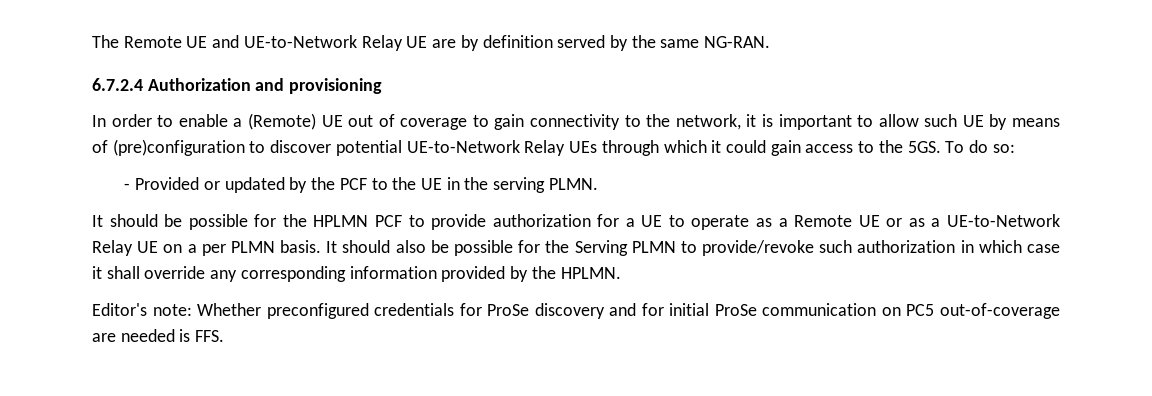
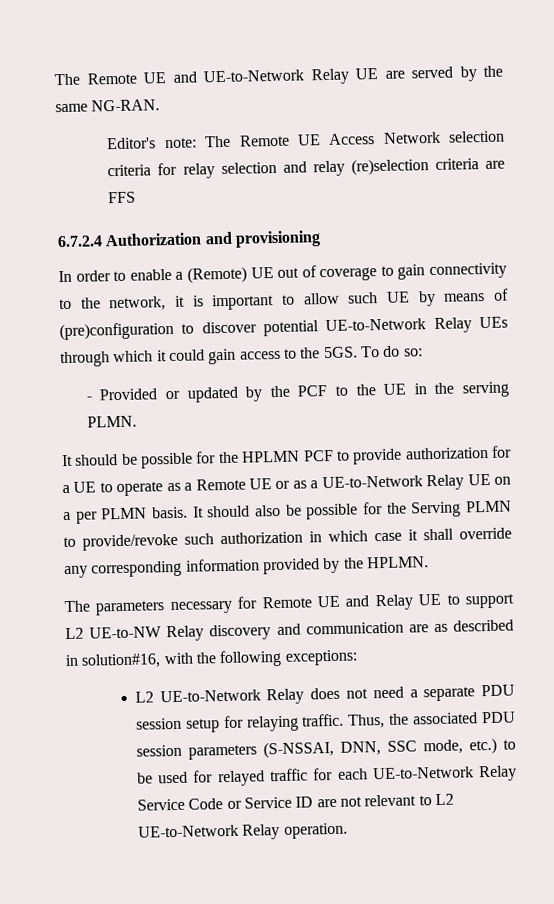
- The Remote UE and UE-to-Network Relay UE are by definition served by the same NG-RAN.
+ The Remote UE and UE-to-Network Relay UE are served by the same NG-RAN.
+ Editor's note: The Remote UE Access Network selection criteria for relay selection and relay (re)selection criteria are FFS
- Editor's note: Whether preconfigured credentials for ProSe discovery and for initial ProSe communication on PC5 out-of-coverage are needed is FFS.
+ The parameters necessary for Remote UE and Relay UE to support L2 UE-to-NW Relay discovery and communication are as described in solution#16, with the following exceptions:
+ L2 UE-to-Network Relay does not need a separate PDU session setup for relaying traffic. Thus, the associated PDU session parameters (S-NSSAI, DNN, SSC mode, etc.) to be used for relayed traffic for each UE-to-Network Relay Service Code or Service ID are not relevant to L2 UE-to-Network Relay operation.

